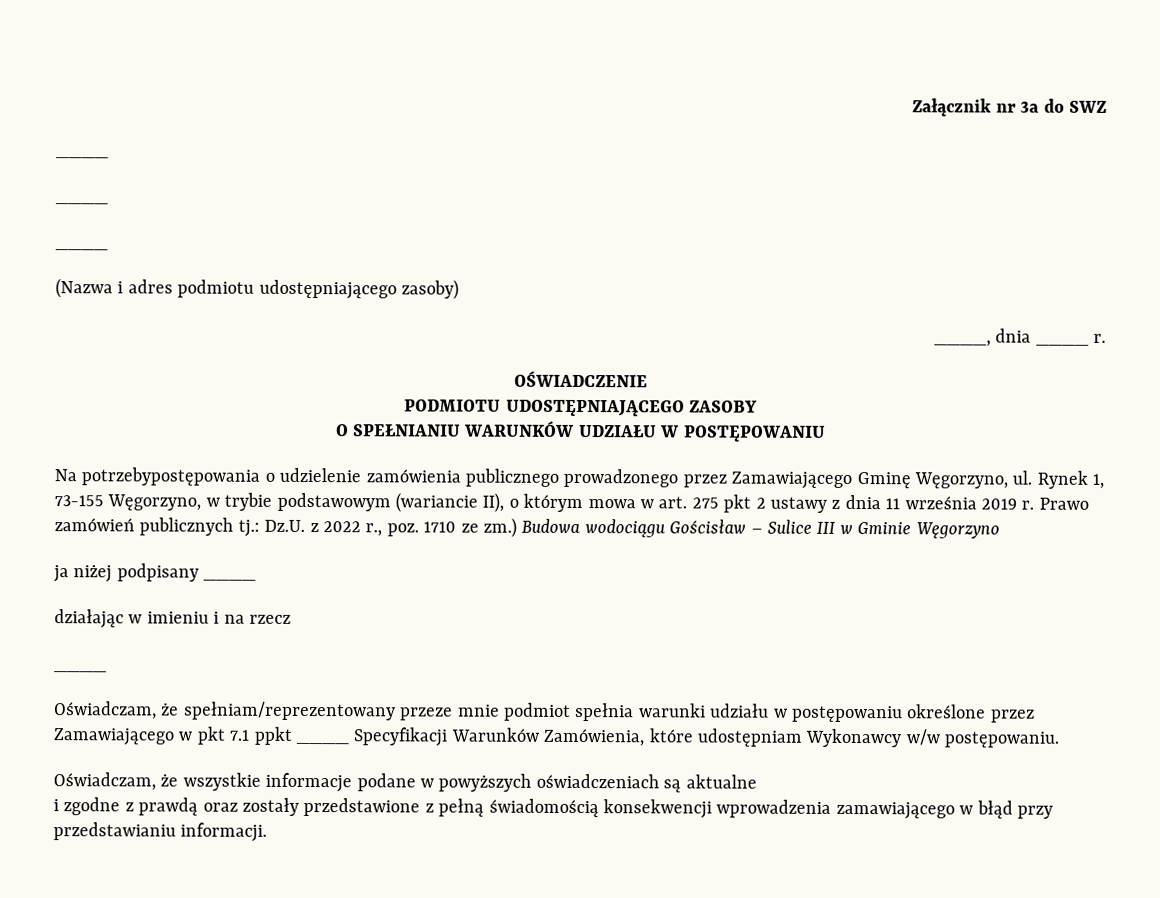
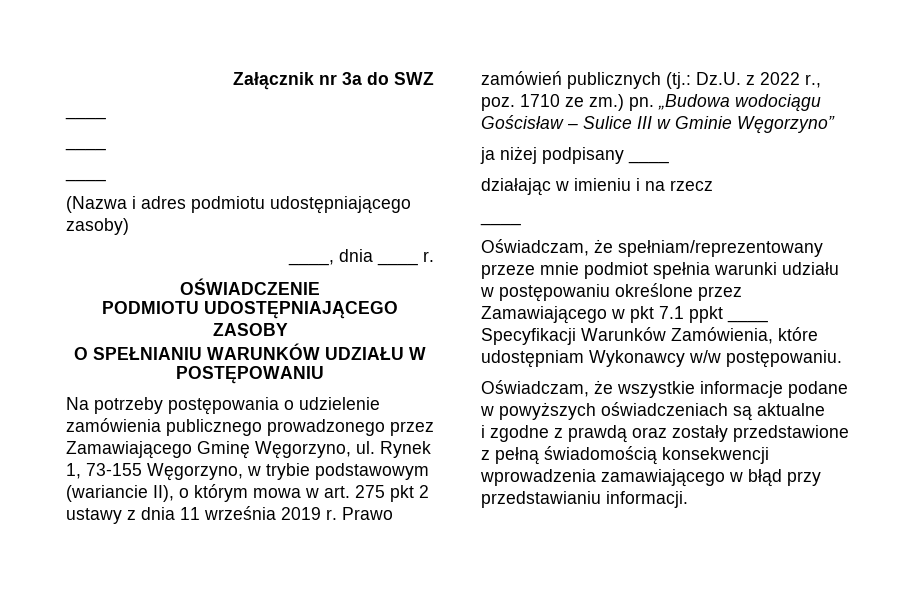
- Na potrzebypostępowania o udzielenie zamówienia publicznego prowadzonego przez Zamawiającego Gminę Węgorzyno, ul.
+ Na potrzeby postępowania o udzielenie zamówienia publicznego prowadzonego przez Zamawiającego Gminę Węgorzyno, ul.
- Prawo zamówień publicznych tj.: Dz.U. z 2022 r., poz. 1710 ze zm.) Budowa wodociągu Gościsław – Sulice III w Gminie Węgorzyno
+ Prawo zamówień publicznych (tj.: Dz.U. z 2022 r., poz. 1710 ze zm.) pn. „Budowa wodociągu Gościsław – Sulice III w Gminie Węgorzyno”

